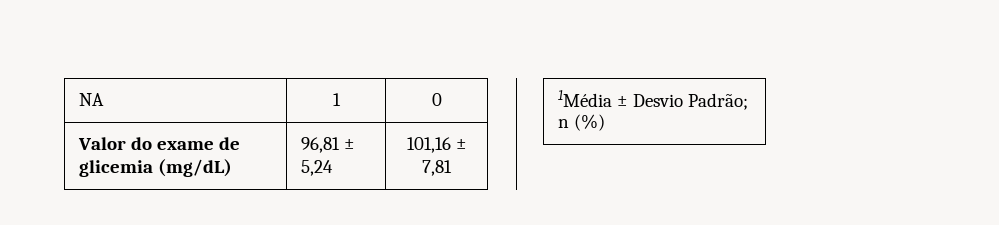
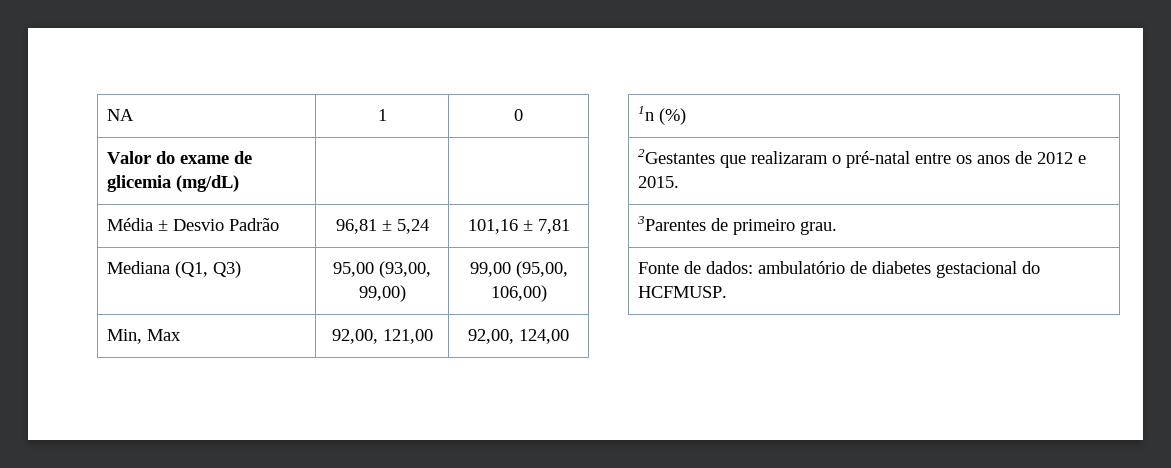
- Valor do exame de glicemia (mg/dL) | 96,81 ± 5,24 | 101,16 ± 7,81
+ Valor do exame de glicemia (mg/dL) | |
+ Média ± Desvio Padrão | 96,81 ± 5,24 | 101,16 ± 7,81
- 1Média ± Desvio Padrão; n (%)
+ Mediana (Q1, Q3) | 95,00 (93,00, 99,00) | 99,00 (95,00, 106,00)
+ Min, Max | 92,00, 121,00 | 92,00, 124,00
+ 1n (%)
+ 2Gestantes que realizaram o pré-natal entre os anos de 2012 e 2015.
+ 3Parentes de primeiro grau.
+ Fonte de dados: ambulatório de diabetes gestacional do HCFMUSP.

